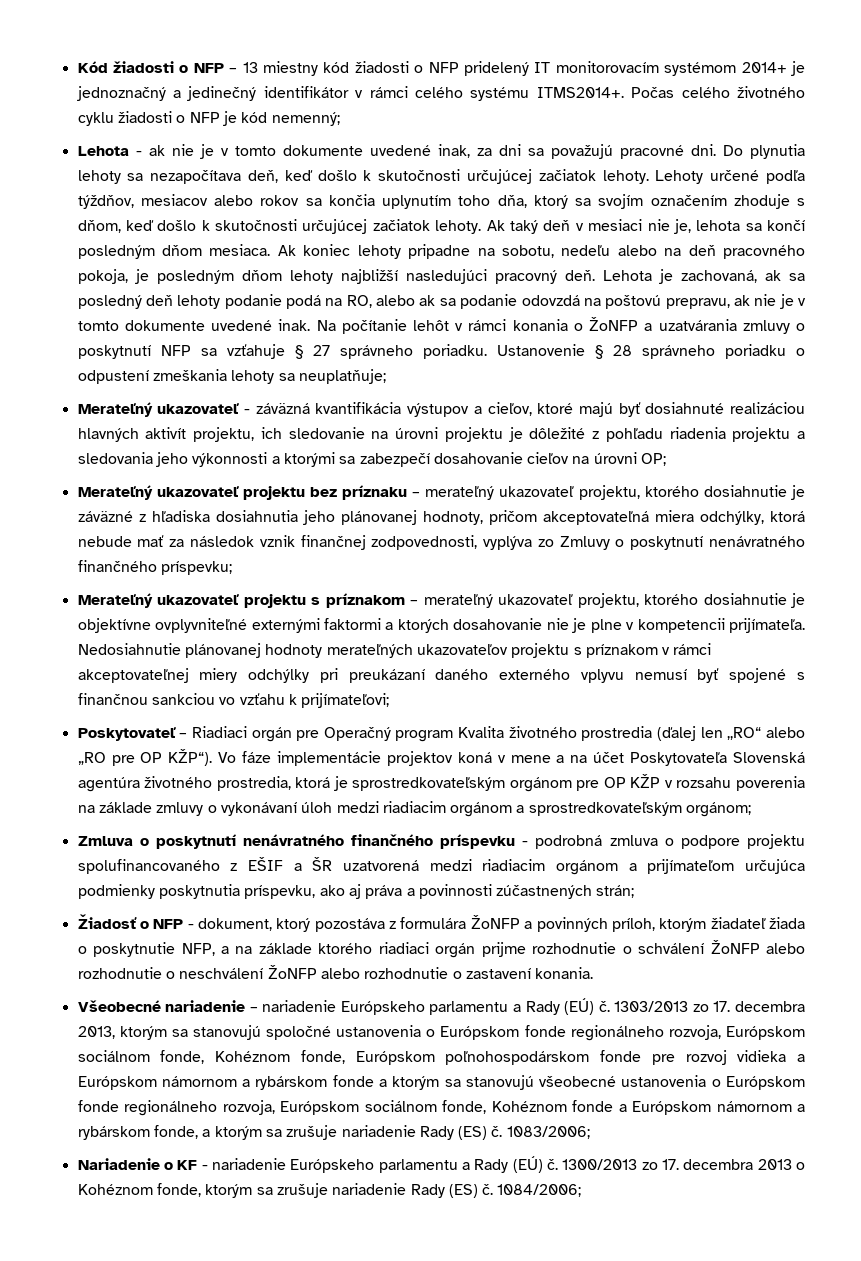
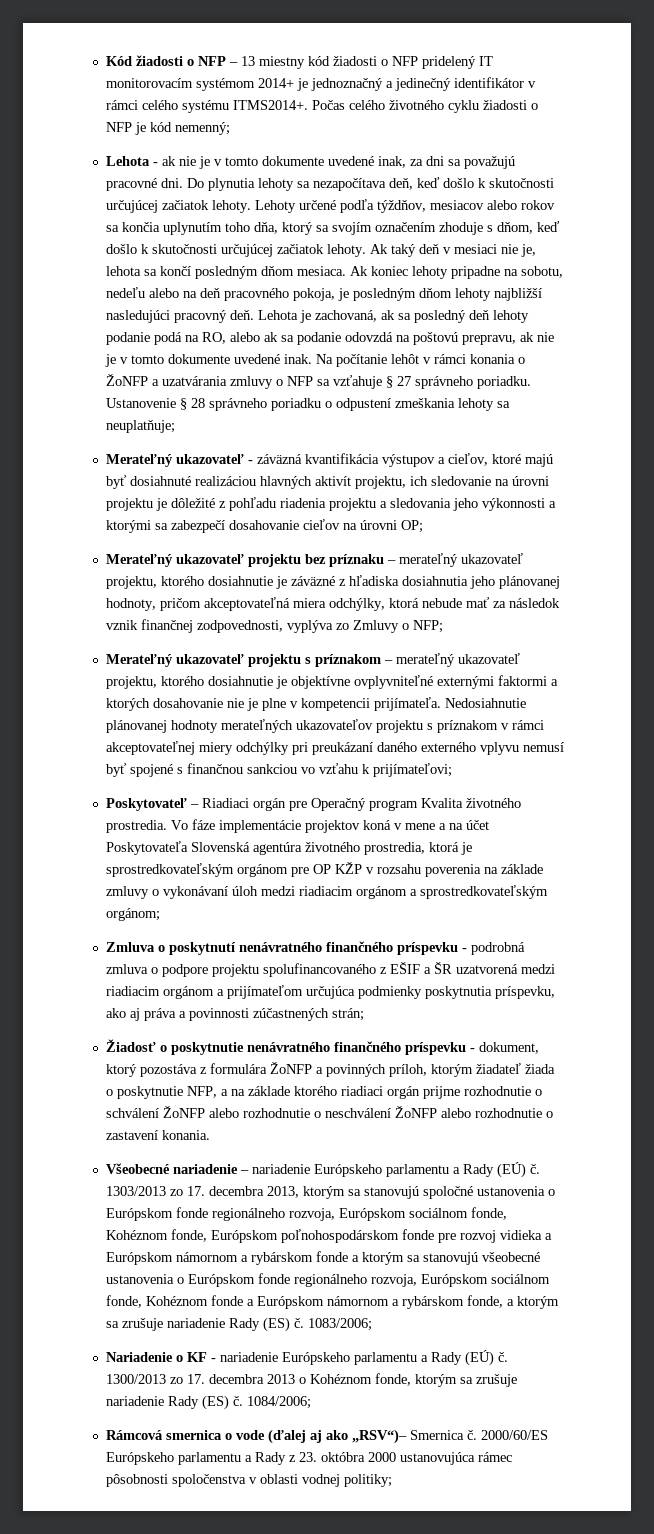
- Na počítanie lehôt v rámci konania o ŽoNFP a uzatvárania zmluvy o poskytnutí NFP sa vzťahuje § 27 správneho poriadku.
+ Na počítanie lehôt v rámci konania o ŽoNFP a uzatvárania zmluvy o NFP sa vzťahuje § 27 správneho poriadku.
- Merateľný ukazovateľ projektu bez príznaku – merateľný ukazovateľ projektu, ktorého dosiahnutie je záväzné z hľadiska dosiahnutia jeho plánovanej hodnoty, pričom akceptovateľná miera odchýlky, ktorá nebude mať za následok vznik finančnej zodpovednosti, vyplýva zo Zmluvy o poskytnutí nenávratného finančného príspevku;
+ Merateľný ukazovateľ projektu bez príznaku – merateľný ukazovateľ projektu, ktorého dosiahnutie je záväzné z hľadiska dosiahnutia jeho plánovanej hodnoty, pričom akceptovateľná miera odchýlky, ktorá nebude mať za následok vznik finančnej zodpovednosti, vyplýva zo Zmluvy o NFP;
- Poskytovateľ – Riadiaci orgán pre Operačný program Kvalita životného prostredia (ďalej len ,,RO“ alebo „RO pre OP KŽP“).
+ Poskytovateľ – Riadiaci orgán pre Operačný program Kvalita životného prostredia.
- Žiadosť o NFP - dokument, ktorý pozostáva z formulára ŽoNFP a povinných príloh, ktorým žiadateľ žiada o poskytnutie NFP, a na základe ktorého riadiaci orgán prijme rozhodnutie o schválení ŽoNFP alebo rozhodnutie o neschválení ŽoNFP alebo rozhodnutie o zastavení konania.
+ Žiadosť o poskytnutie nenávratného finančného príspevku - dokument, ktorý pozostáva z formulára ŽoNFP a povinných príloh, ktorým žiadateľ žiada o poskytnutie NFP, a na základe ktorého riadiaci orgán prijme rozhodnutie o schválení ŽoNFP alebo rozhodnutie o neschválení ŽoNFP alebo rozhodnutie o zastavení konania.
+ Rámcová smernica o vode (ďalej aj ako „RSV“)– Smernica č. 2000/60/ES Európskeho parlamentu a Rady z 23. októbra 2000 ustanovujúca rámec pôsobnosti spoločenstva v oblasti vodnej politiky;

